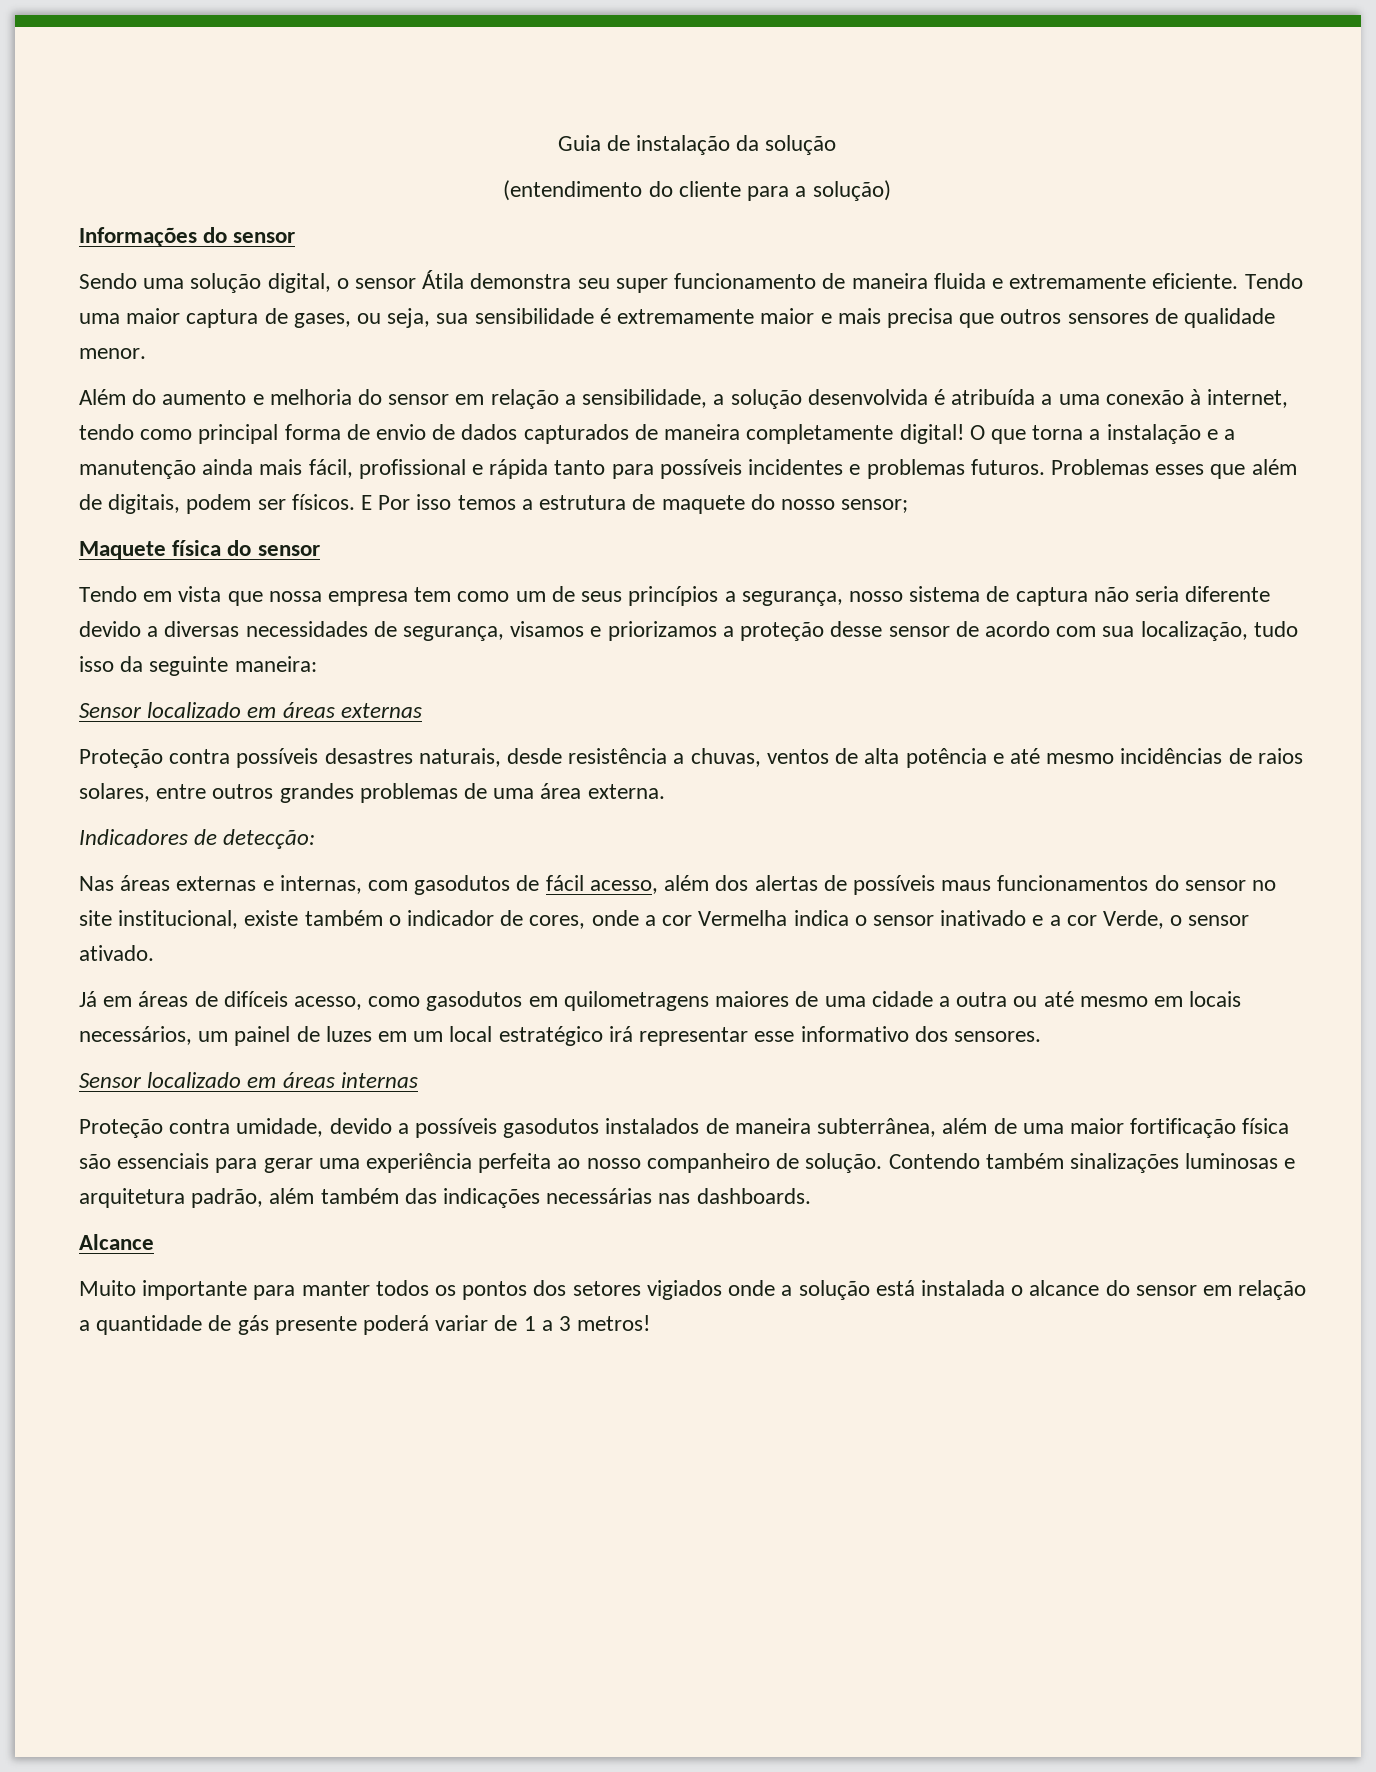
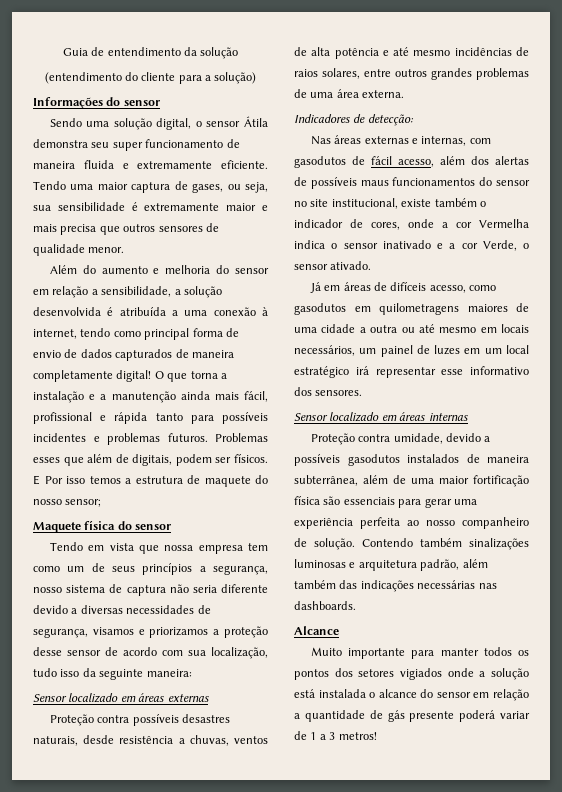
- Guia de instalação da solução
+ Guia de entendimento da solução

